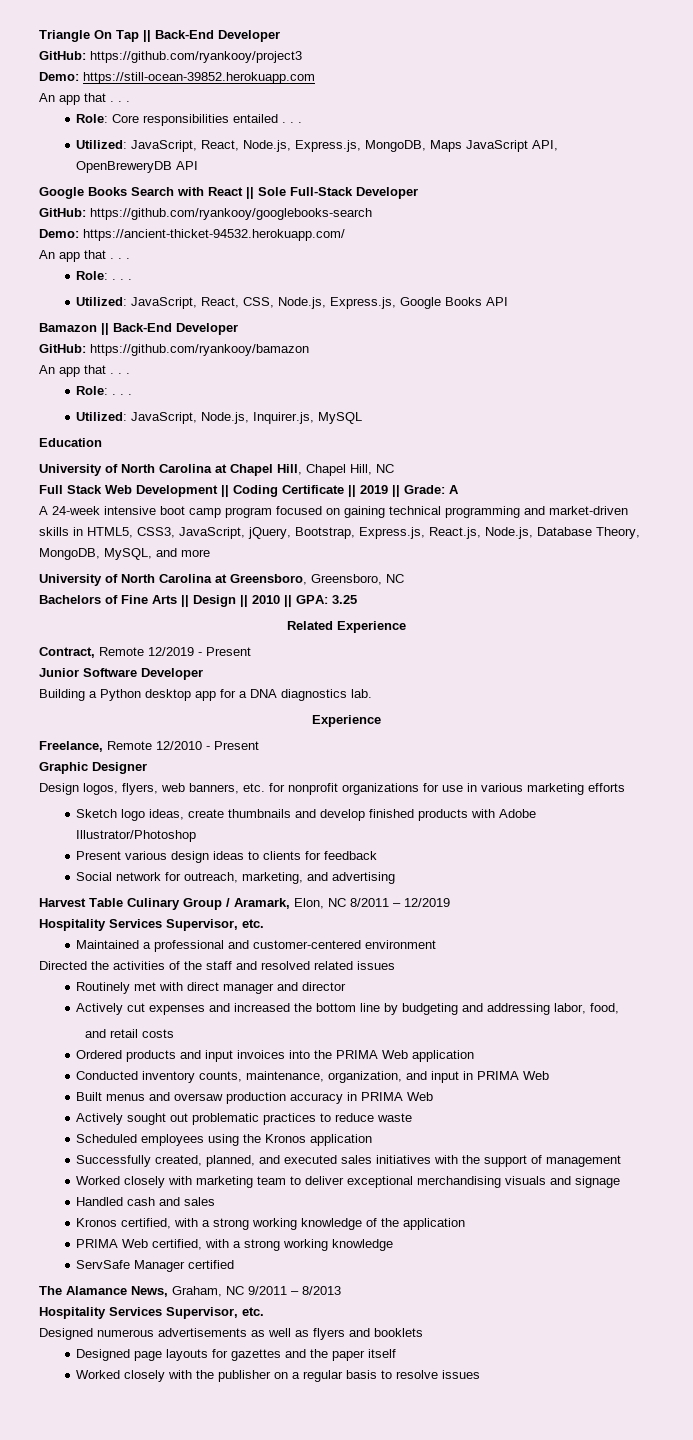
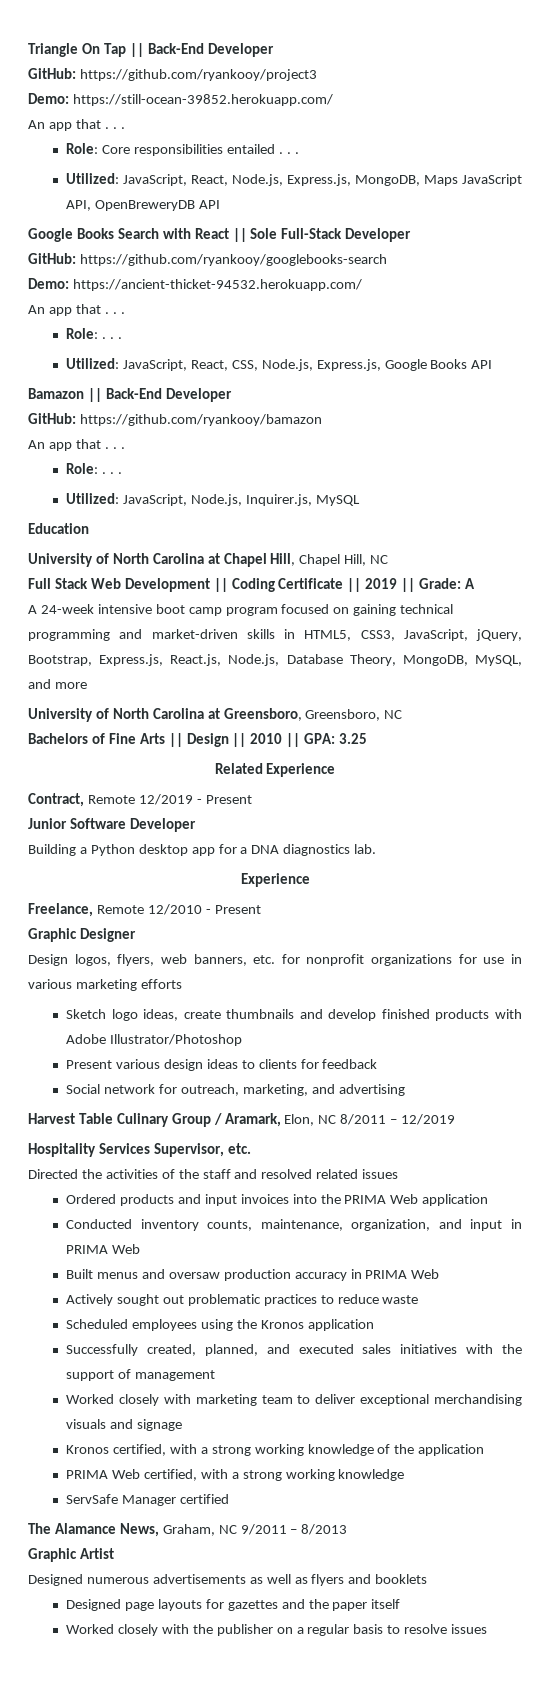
- Demo: https://still-ocean-39852.herokuapp.com
+ Demo: https://still-ocean-39852.herokuapp.com/
- Maintained a professional and customer-centered environment
- Routinely met with direct manager and director
- Actively cut expenses and increased the bottom line by budgeting and addressing labor, food,
- and retail costs
- Handled cash and sales
  The Alamance News, Graham, NC 9/2011 – 8/2013
- Hospitality Services Supervisor, etc.
+ Graphic Artist

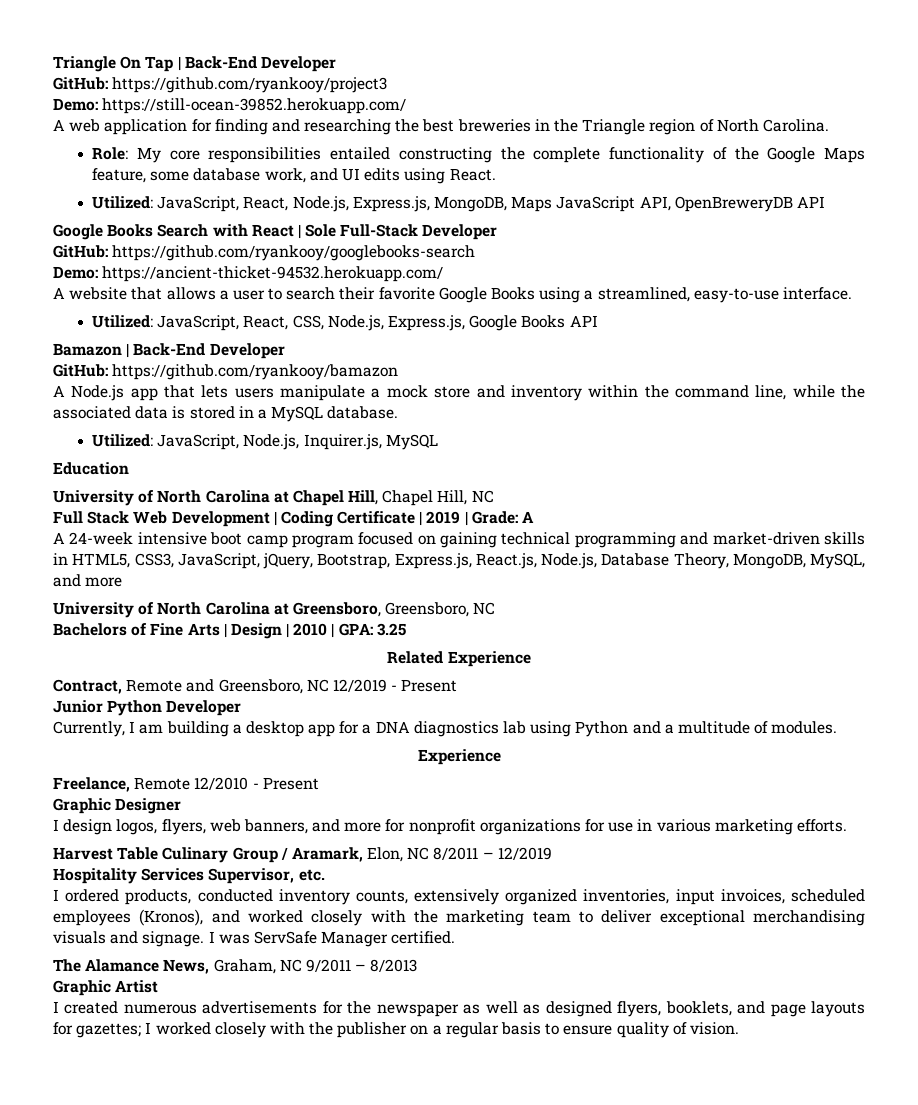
- Triangle On Tap || Back-End Developer
+ Triangle On Tap | Back-End Developer
  Demo: https://still-ocean-39852.herokuapp.com/
- An app that . . .
- Role: Core responsibilities entailed . . .
+ A web application for finding and researching the best breweries in the Triangle region of North Carolina.
+ Role: My core responsibilities entailed constructing the complete functionality of the Google Maps feature, some database work, and UI edits using React.
- Google Books Search with React || Sole Full-Stack Developer
+ Google Books Search with React | Sole Full-Stack Developer
  Demo: https://ancient-thicket-94532.herokuapp.com/
- An app that . . .
- Role: . . .
+ A website that allows a user to search their favorite Google Books using a streamlined, easy-to-use interface.
- Bamazon || Back-End Developer
+ Bamazon | Back-End Developer
  GitHub: https://github.com/ryankooy/bamazon
- An app that . . .
- Role: . . .
+ A Node.js app that lets users manipulate a mock store and inventory within the command line, while the associated data is stored in a MySQL database.
- Full Stack Web Development || Coding Certificate || 2019 || Grade: A
+ Full Stack Web Development | Coding Certificate | 2019 | Grade: A
- Bachelors of Fine Arts || Design || 2010 || GPA: 3.25
+ Bachelors of Fine Arts | Design | 2010 | GPA: 3.25
- Contract, Remote 12/2019 - Present
+ Contract, Remote and Greensboro, NC 12/2019 - Present
- Junior Software Developer
- Building a Python desktop app for a DNA diagnostics lab.
+ Junior Python Developer
+ Currently, I am building a desktop app for a DNA diagnostics lab using Python and a multitude of modules.
- Design logos, flyers, web banners, etc. for nonprofit organizations for use in various marketing efforts
- Sketch logo ideas, create thumbnails and develop finished products with Adobe Illustrator/Photoshop
- Present various design ideas to clients for feedback
- Social network for outreach, marketing, and advertising
+ I design logos, flyers, web banners, and more for nonprofit organizations for use in various marketing efforts.
- Directed the activities of the staff and resolved related issues
- Ordered products and input invoices into the PRIMA Web application
- Conducted inventory counts, maintenance, organization, and input in PRIMA Web
- Built menus and oversaw production accuracy in PRIMA Web
- Actively sought out problematic practices to reduce waste
- Scheduled employees using the Kronos application
- Successfully created, planned, and executed sales initiatives with the support of management
- Worked closely with marketing team to deliver exceptional merchandising visuals and signage
- Kronos certified, with a strong working knowledge of the application
- PRIMA Web certified, with a strong working knowledge
- ServSafe Manager certified
+ I ordered products, conducted inventory counts, extensively organized inventories, input invoices, scheduled employees (Kronos), and worked closely with the marketing team to deliver exceptional merchandising visuals and signage. I was ServSafe Manager certified.
- Designed numerous advertisements as well as flyers and booklets
- Designed page layouts for gazettes and the paper itself
- Worked closely with the publisher on a regular basis to resolve issues
+ I created numerous advertisements for the newspaper as well as designed flyers, booklets, and page layouts for gazettes; I worked closely with the publisher on a regular basis to ensure quality of vision.

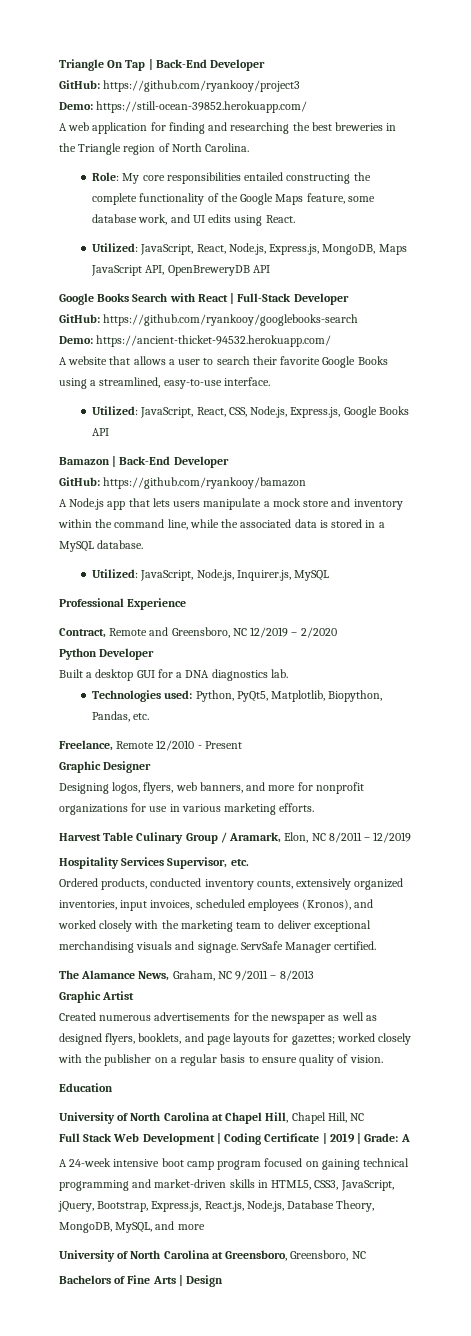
- Google Books Search with React | Sole Full-Stack Developer
+ Google Books Search with React | Full-Stack Developer
+ Professional Experience
+ Contract, Remote and Greensboro, NC 12/2019 – 2/2020
+ Python Developer
+ Built a desktop GUI for a DNA diagnostics lab.
+ Technologies used: Python, PyQt5, Matplotlib, Biopython, Pandas, etc.
+ Freelance, Remote 12/2010 - Present
+ Graphic Designer
+ Designing logos, flyers, web banners, and more for nonprofit organizations for use in various marketing efforts.
+ Harvest Table Culinary Group / Aramark, Elon, NC 8/2011 – 12/2019
+ Hospitality Services Supervisor, etc.
+ Ordered products, conducted inventory counts, extensively organized inventories, input invoices, scheduled employees (Kronos), and worked closely with the marketing team to deliver exceptional merchandising visuals and signage. ServSafe Manager certified.
+ The Alamance News, Graham, NC 9/2011 – 8/2013
+ Graphic Artist
+ Created numerous advertisements for the newspaper as well as designed flyers, booklets, and page layouts for gazettes; worked closely with the publisher on a regular basis to ensure quality of vision.
- Bachelors of Fine Arts | Design | 2010 | GPA: 3.25
- Related Experience
- Contract, Remote and Greensboro, NC 12/2019 - Present
- Junior Python Developer
- Currently, I am building a desktop app for a DNA diagnostics lab using Python and a multitude of modules.
- Experience
- Freelance, Remote 12/2010 - Present
- Graphic Designer
- I design logos, flyers, web banners, and more for nonprofit organizations for use in various marketing efforts.
- Harvest Table Culinary Group / Aramark, Elon, NC 8/2011 – 12/2019
- Hospitality Services Supervisor, etc.
- I ordered products, conducted inventory counts, extensively organized inventories, input invoices, scheduled employees (Kronos), and worked closely with the marketing team to deliver exceptional merchandising visuals and signage. I was ServSafe Manager certified.
- The Alamance News, Graham, NC 9/2011 – 8/2013
- Graphic Artist
- I created numerous advertisements for the newspaper as well as designed flyers, booklets, and page layouts for gazettes; I worked closely with the publisher on a regular basis to ensure quality of vision.
+ Bachelors of Fine Arts | Design

